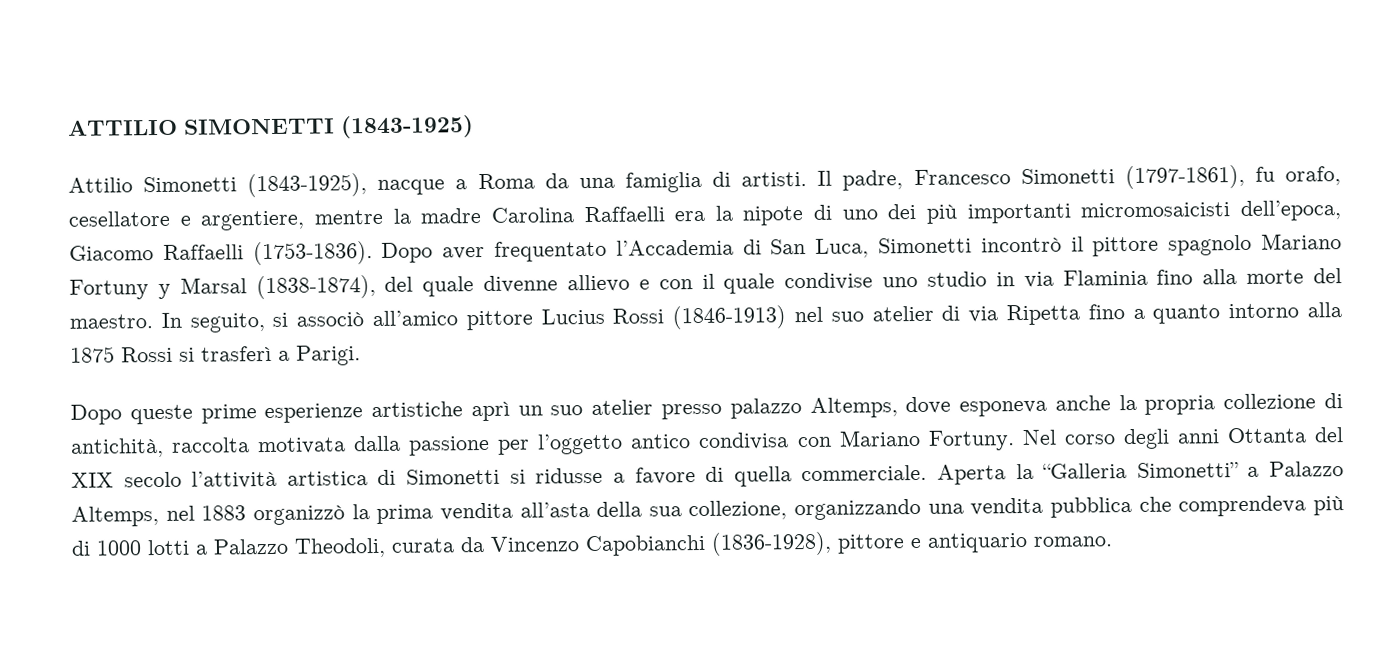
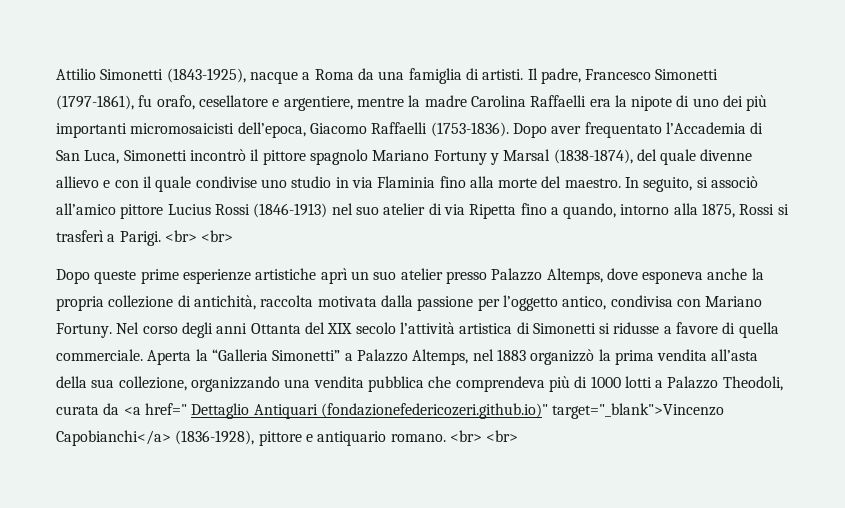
- ATTILIO SIMONETTI (1843-1925)
- In seguito, si associò all’amico pittore Lucius Rossi (1846-1913) nel suo atelier di via Ripetta fino a quanto intorno alla 1875 Rossi si trasferì a Parigi.
+ In seguito, si associò all’amico pittore Lucius Rossi (1846-1913) nel suo atelier di via Ripetta fino a quando, intorno alla 1875, Rossi si trasferì a Parigi. <br> <br>
- Dopo queste prime esperienze artistiche aprì un suo atelier presso palazzo Altemps, dove esponeva anche la propria collezione di antichità, raccolta motivata dalla passione per l’oggetto antico condivisa con Mariano Fortuny.
+ Dopo queste prime esperienze artistiche aprì un suo atelier presso Palazzo Altemps, dove esponeva anche la propria collezione di antichità, raccolta motivata dalla passione per l’oggetto antico, condivisa con Mariano Fortuny.
- Aperta la “Galleria Simonetti” a Palazzo Altemps, nel 1883 organizzò la prima vendita all’asta della sua collezione, organizzando una vendita pubblica che comprendeva più di 1000 lotti a Palazzo Theodoli, curata da Vincenzo Capobianchi (1836-1928), pittore e antiquario romano.
+ Aperta la “Galleria Simonetti” a Palazzo Altemps, nel 1883 organizzò la prima vendita all’asta della sua collezione, organizzando una vendita pubblica che comprendeva più di 1000 lotti a Palazzo Theodoli, curata da <a href=" Dettaglio Antiquari (fondazionefedericozeri.github.io)" target="_blank">Vincenzo Capobianchi</a> (1836-1928), pittore e antiquario romano. <br> <br>

